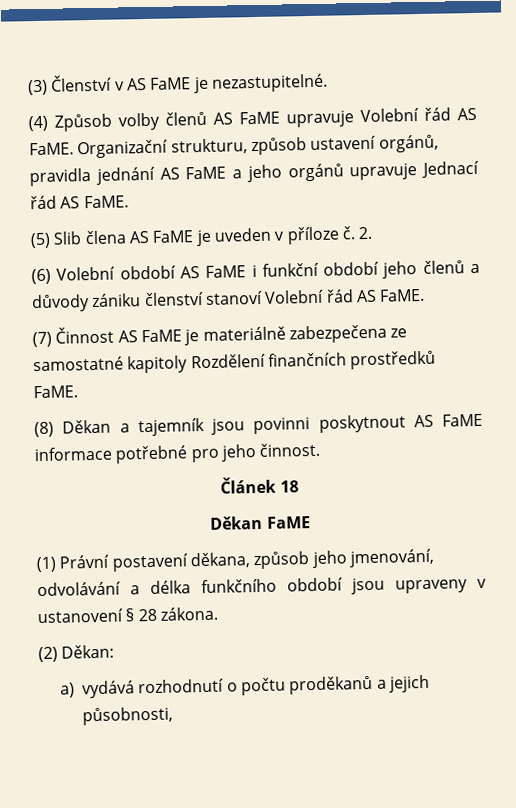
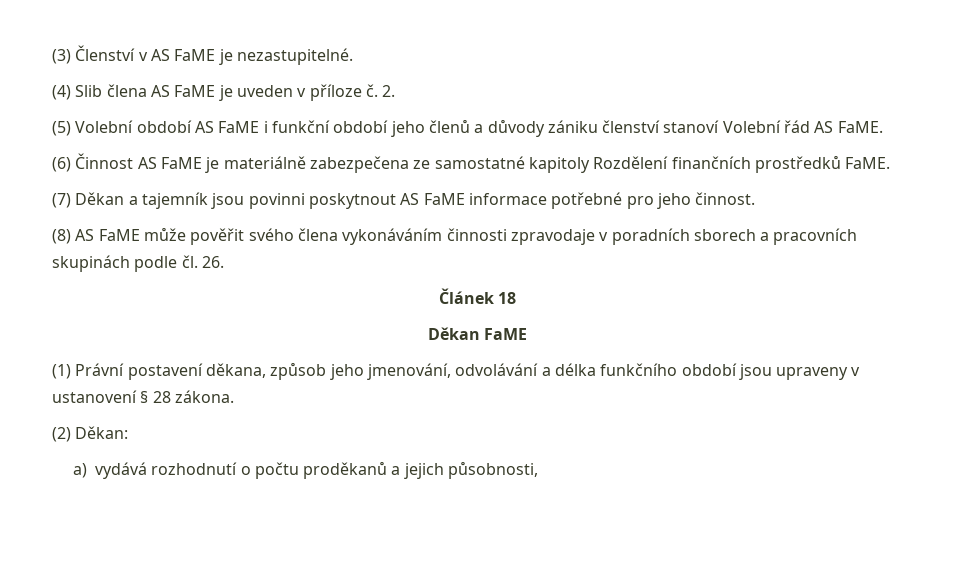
- (4) Způsob volby členů AS FaME upravuje Volební řád AS FaME. Organizační strukturu, způsob ustavení orgánů, pravidla jednání AS FaME a jeho orgánů upravuje Jednací řád AS FaME.
- (5) Slib člena AS FaME je uveden v příloze č.
+ (4) Slib člena AS FaME je uveden v příloze č.
- (6) Volební období AS FaME i funkční období jeho členů a důvody zániku členství stanoví Volební řád AS FaME.
+ (5) Volební období AS FaME i funkční období jeho členů a důvody zániku členství stanoví Volební řád AS FaME.
- (7) Činnost AS FaME je materiálně zabezpečena ze samostatné kapitoly Rozdělení finančních prostředků FaME.
+ (6) Činnost AS FaME je materiálně zabezpečena ze samostatné kapitoly Rozdělení finančních prostředků FaME.
- (8) Děkan a tajemník jsou povinni poskytnout AS FaME informace potřebné pro jeho činnost.
+ (7) Děkan a tajemník jsou povinni poskytnout AS FaME informace potřebné pro jeho činnost.
+ (8) AS FaME může pověřit svého člena vykonáváním činnosti zpravodaje v poradních sborech a pracovních skupinách podle čl. 26.

